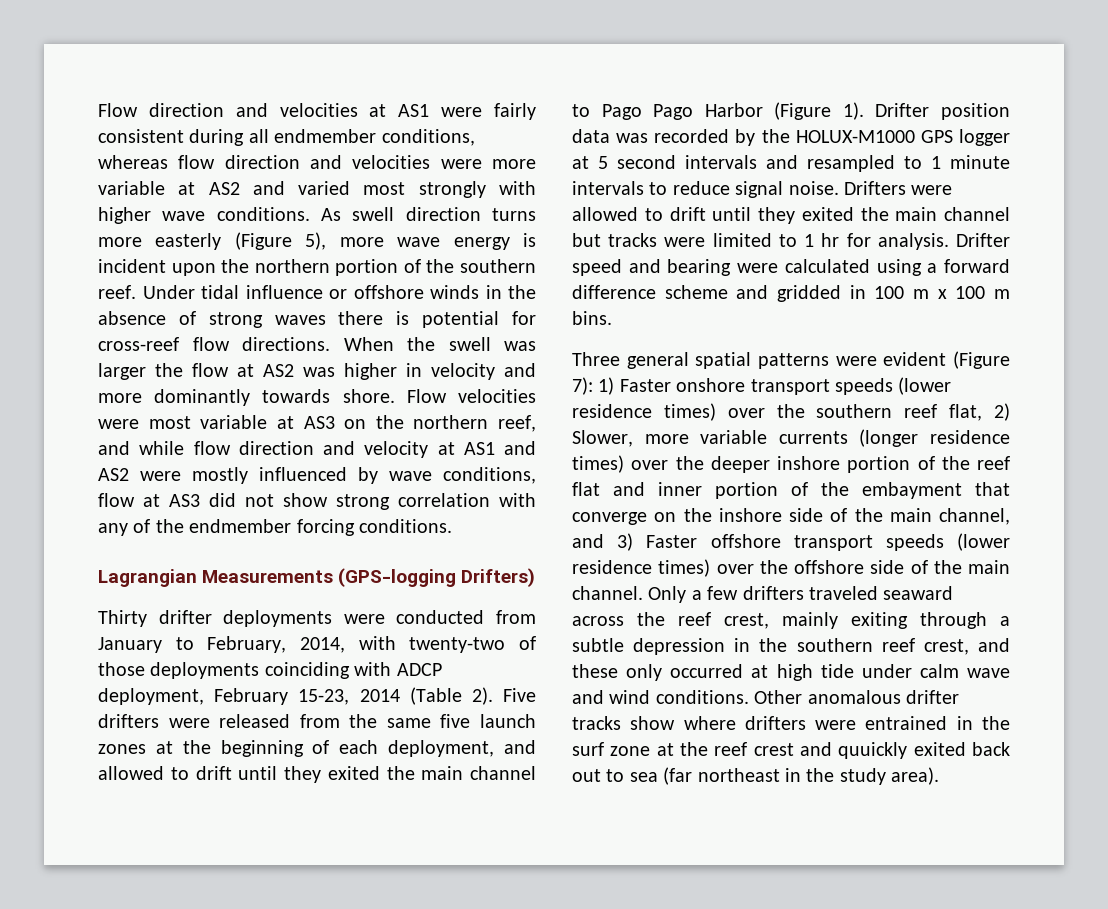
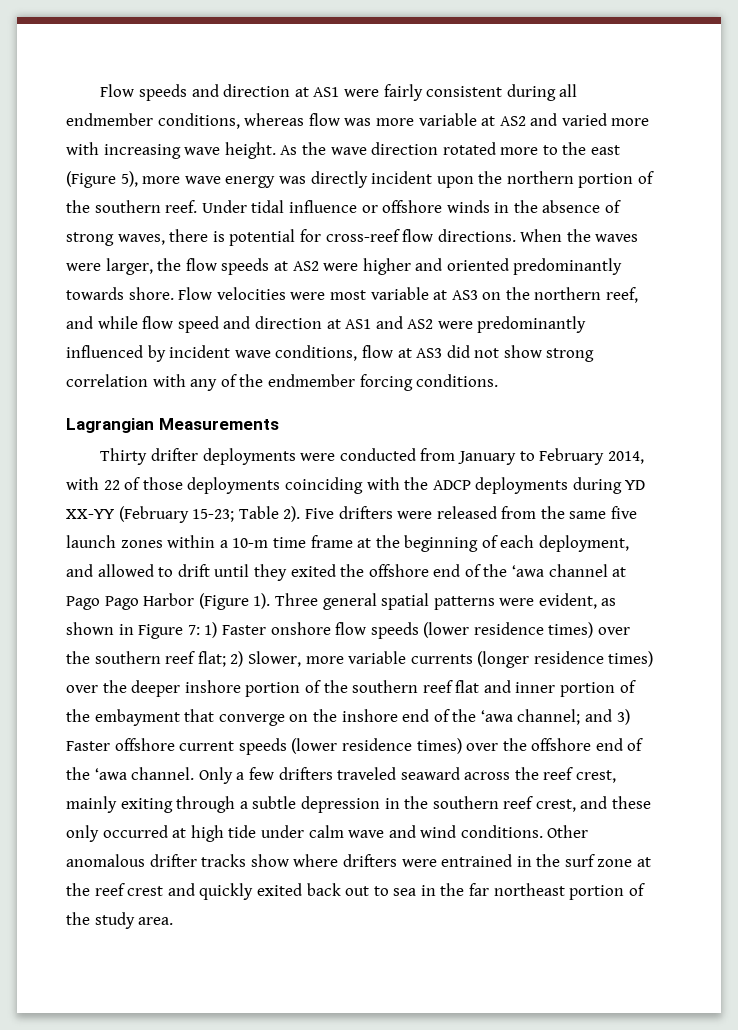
- Flow direction and velocities at AS1 were fairly consistent during all endmember conditions, whereas flow direction and velocities were more variable at AS2 and varied most strongly with higher wave conditions. As swell direction turns more easterly (Figure 5), more wave energy is incident upon the northern portion of the southern reef.
+ Flow speeds and direction at AS1 were fairly consistent during all endmember conditions, whereas flow was more variable at AS2 and varied more with increasing wave height. As the wave direction rotated more to the east (Figure 5), more wave energy was directly incident upon the northern portion of the southern reef.
- Under tidal influence or offshore winds in the absence of strong waves there is potential for cross-reef flow directions.
+ Under tidal influence or offshore winds in the absence of strong waves, there is potential for cross-reef flow directions.
- When the swell was larger the flow at AS2 was higher in velocity and more dominantly towards shore.
+ When the waves were larger, the flow speeds at AS2 were higher and oriented predominantly towards shore.
- Flow velocities were most variable at AS3 on the northern reef, and while flow direction and velocity at AS1 and AS2 were mostly influenced by wave conditions, flow at AS3 did not show strong correlation with any of the endmember forcing conditions.
+ Flow velocities were most variable at AS3 on the northern reef, and while flow speed and direction at AS1 and AS2 were predominantly influenced by incident wave conditions, flow at AS3 did not show strong correlation with any of the endmember forcing conditions.
- Lagrangian Measurements (GPS-logging Drifters)
+ Lagrangian Measurements
- Thirty drifter deployments were conducted from January to February, 2014, with twenty-two of those deployments coinciding with ADCP deployment, February 15-23, 2014 (Table 2).
+ Thirty drifter deployments were conducted from January to February 2014, with 22 of those deployments coinciding with the ADCP deployments during YD XX-YY (February 15-23; Table 2).
- Five drifters were released from the same five launch zones at the beginning of each deployment, and allowed to drift until they exited the main channel to Pago Pago Harbor (Figure 1). Drifter position data was recorded by the HOLUX-M1000 GPS logger at 5 second intervals and resampled to 1 minute intervals to reduce signal noise. Drifters were allowed to drift until they exited the main channel but tracks were limited to 1 hr for analysis. Drifter speed and bearing were calculated using a forward difference scheme and gridded in 100 m x 100 m bins.
- Three general spatial patterns were evident (Figure 7): 1) Faster onshore transport speeds (lower residence times) over the southern reef flat, 2) Slower, more variable currents (longer residence times) over the deeper inshore portion of the reef flat and inner portion of the embayment that converge on the inshore side of the main channel, and 3) Faster offshore transport speeds (lower residence times) over the offshore side of the main channel.
+ Five drifters were released from the same five launch zones within a 10-m time frame at the beginning of each deployment, and allowed to drift until they exited the offshore end of the ‘awa channel at Pago Pago Harbor (Figure 1). Three general spatial patterns were evident, as shown in Figure 7: 1) Faster onshore flow speeds (lower residence times) over the southern reef flat; 2) Slower, more variable currents (longer residence times) over the deeper inshore portion of the southern reef flat and inner portion of the embayment that converge on the inshore end of the ‘awa channel; and 3) Faster offshore current speeds (lower residence times) over the offshore end of the ‘awa channel.
- Other anomalous drifter tracks show where drifters were entrained in the surf zone at the reef crest and quuickly exited back out to sea (far northeast in the study area).
+ Other anomalous drifter tracks show where drifters were entrained in the surf zone at the reef crest and quickly exited back out to sea in the far northeast portion of the study area.

